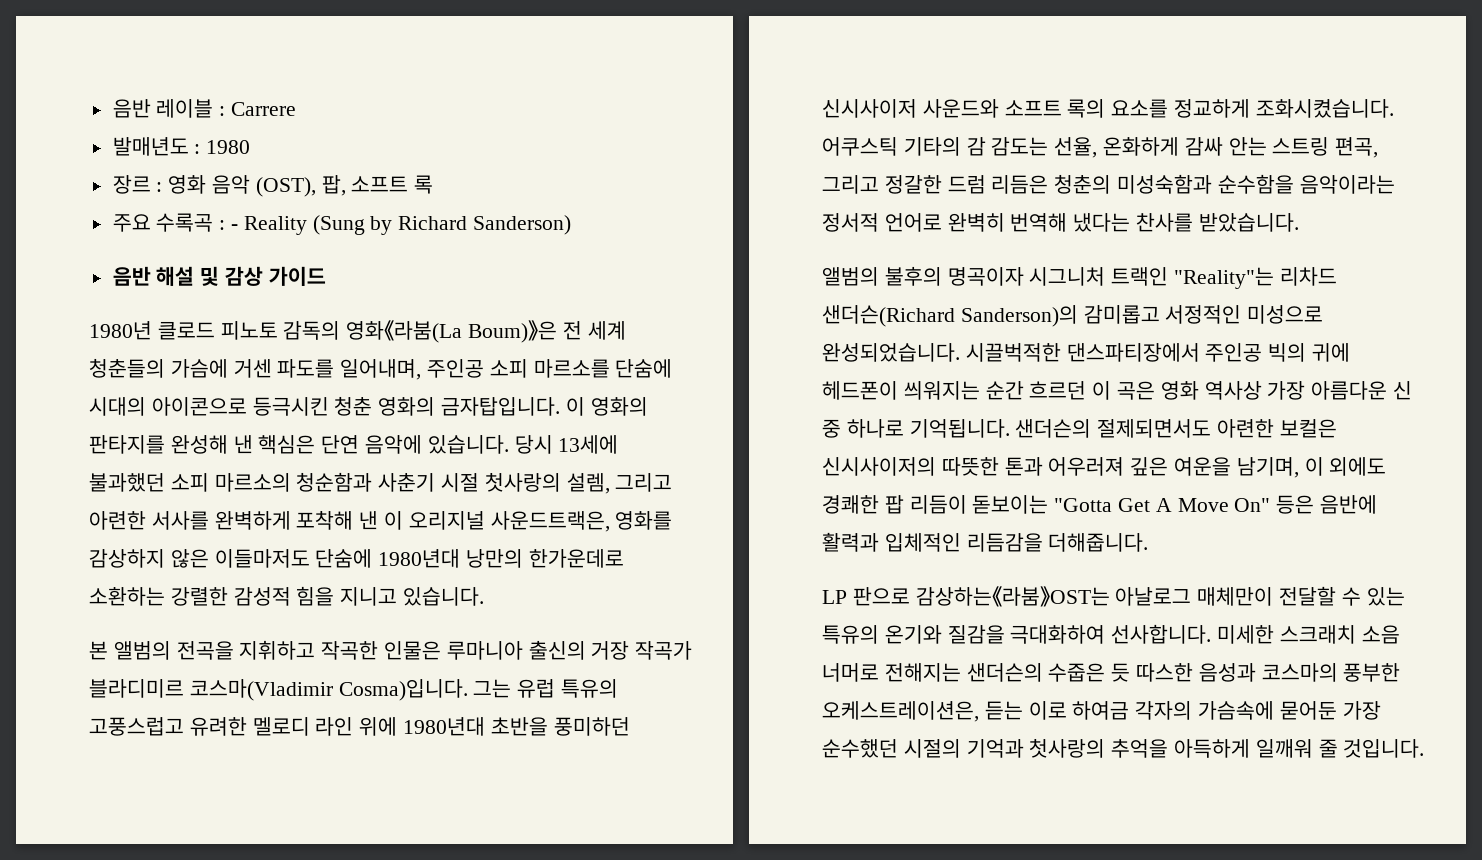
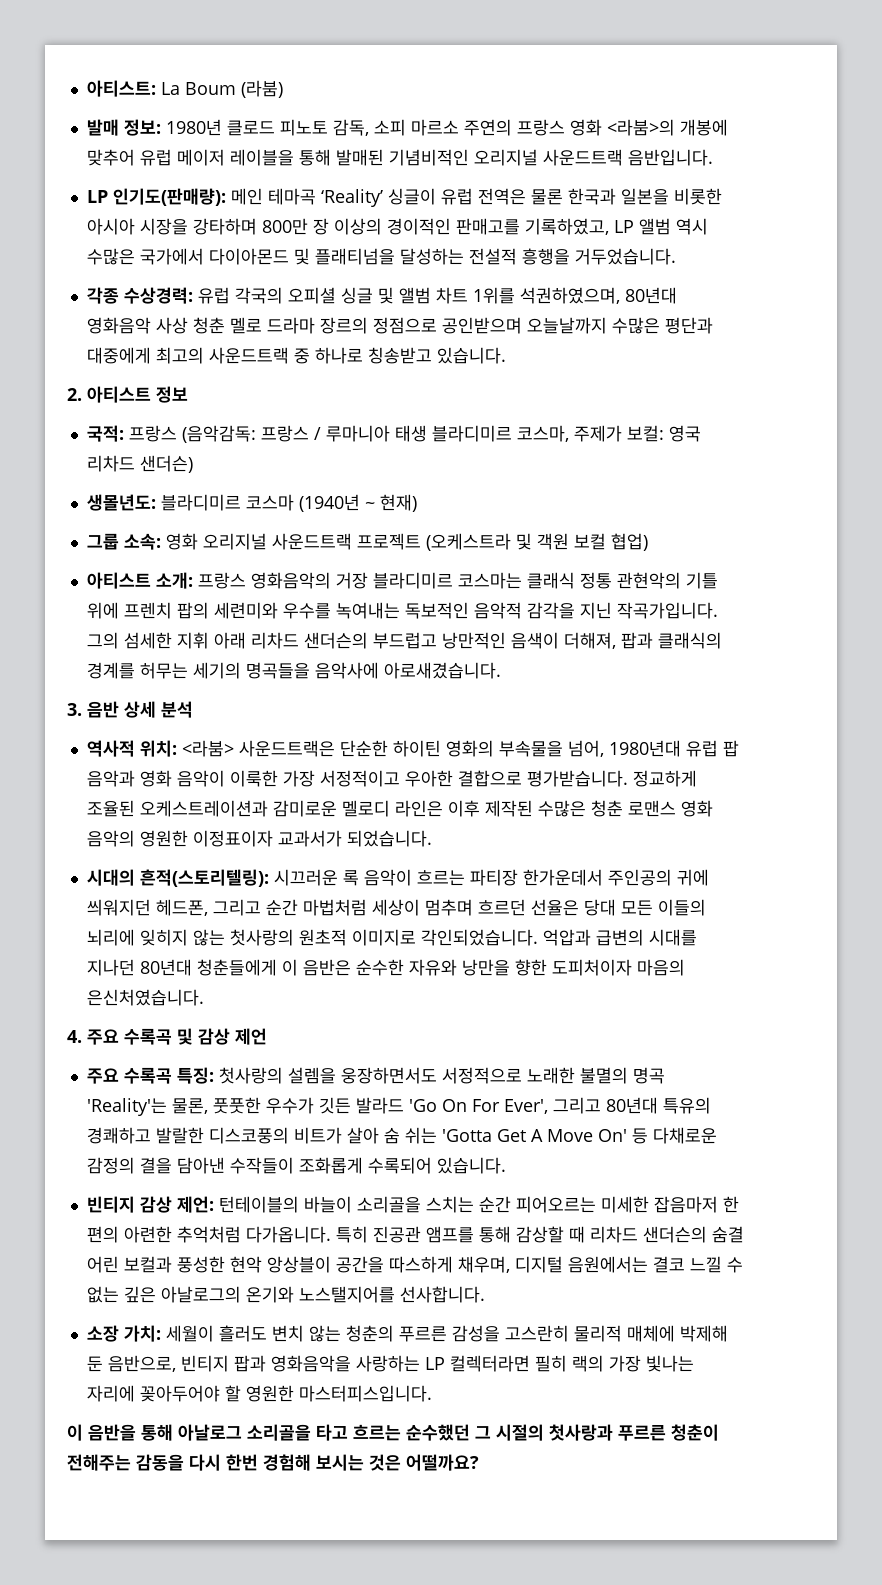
- 음반 레이블 : Carrere
- 발매년도 : 1980
- 장르 : 영화 음악 (OST), 팝, 소프트 록
- 주요 수록곡 : - Reality (Sung by Richard Sanderson)
- 음반 해설 및 감상 가이드
- 1980년 클로드 피노토 감독의 영화《라붐(La Boum)》은 전 세계 청춘들의 가슴에 거센 파도를 일어내며, 주인공 소피 마르소를 단숨에 시대의 아이콘으로 등극시킨 청춘 영화의 금자탑입니다. 이 영화의 판타지를 완성해 낸 핵심은 단연 음악에 있습니다. 당시 13세에 불과했던 소피 마르소의 청순함과 사춘기 시절 첫사랑의 설렘, 그리고 아련한 서사를 완벽하게 포착해 낸 이 오리지널 사운드트랙은, 영화를 감상하지 않은 이들마저도 단숨에 1980년대 낭만의 한가운데로 소환하는 강렬한 감성적 힘을 지니고 있습니다.
- 본 앨범의 전곡을 지휘하고 작곡한 인물은 루마니아 출신의 거장 작곡가 블라디미르 코스마(Vladimir Cosma)입니다. 그는 유럽 특유의 고풍스럽고 유려한 멜로디 라인 위에 1980년대 초반을 풍미하던 신시사이저 사운드와 소프트 록의 요소를 정교하게 조화시켰습니다. 어쿠스틱 기타의 감 감도는 선율, 온화하게 감싸 안는 스트링 편곡, 그리고 정갈한 드럼 리듬은 청춘의 미성숙함과 순수함을 음악이라는 정서적 언어로 완벽히 번역해 냈다는 찬사를 받았습니다.
- 앨범의 불후의 명곡이자 시그니처 트랙인 "Reality"는 리차드 샌더슨(Richard Sanderson)의 감미롭고 서정적인 미성으로 완성되었습니다. 시끌벅적한 댄스파티장에서 주인공 빅의 귀에 헤드폰이 씌워지는 순간 흐르던 이 곡은 영화 역사상 가장 아름다운 신 중 하나로 기억됩니다. 샌더슨의 절제되면서도 아련한 보컬은 신시사이저의 따뜻한 톤과 어우러져 깊은 여운을 남기며, 이 외에도 경쾌한 팝 리듬이 돋보이는 "Gotta Get A Move On" 등은 음반에 활력과 입체적인 리듬감을 더해줍니다.
- LP 판으로 감상하는《라붐》OST는 아날로그 매체만이 전달할 수 있는 특유의 온기와 질감을 극대화하여 선사합니다. 미세한 스크래치 소음 너머로 전해지는 샌더슨의 수줍은 듯 따스한 음성과 코스마의 풍부한 오케스트레이션은, 듣는 이로 하여금 각자의 가슴속에 묻어둔 가장 순수했던 시절의 기억과 첫사랑의 추억을 아득하게 일깨워 줄 것입니다.
+ 아티스트: La Boum (라붐)
+ 발매 정보: 1980년 클로드 피노토 감독, 소피 마르소 주연의 프랑스 영화 <라붐>의 개봉에 맞추어 유럽 메이저 레이블을 통해 발매된 기념비적인 오리지널 사운드트랙 음반입니다.
+ LP 인기도(판매량): 메인 테마곡 ‘Reality’ 싱글이 유럽 전역은 물론 한국과 일본을 비롯한 아시아 시장을 강타하며 800만 장 이상의 경이적인 판매고를 기록하였고, LP 앨범 역시 수많은 국가에서 다이아몬드 및 플래티넘을 달성하는 전설적 흥행을 거두었습니다.
+ 각종 수상경력: 유럽 각국의 오피셜 싱글 및 앨범 차트 1위를 석권하였으며, 80년대 영화음악 사상 청춘 멜로 드라마 장르의 정점으로 공인받으며 오늘날까지 수많은 평단과 대중에게 최고의 사운드트랙 중 하나로 칭송받고 있습니다.
+ 2. 아티스트 정보
+ 국적: 프랑스 (음악감독: 프랑스 / 루마니아 태생 블라디미르 코스마, 주제가 보컬: 영국 리차드 샌더슨)
+ 생몰년도: 블라디미르 코스마 (1940년 ~ 현재)
+ 그룹 소속: 영화 오리지널 사운드트랙 프로젝트 (오케스트라 및 객원 보컬 협업)
+ 아티스트 소개: 프랑스 영화음악의 거장 블라디미르 코스마는 클래식 정통 관현악의 기틀 위에 프렌치 팝의 세련미와 우수를 녹여내는 독보적인 음악적 감각을 지닌 작곡가입니다. 그의 섬세한 지휘 아래 리차드 샌더슨의 부드럽고 낭만적인 음색이 더해져, 팝과 클래식의 경계를 허무는 세기의 명곡들을 음악사에 아로새겼습니다.
+ 3. 음반 상세 분석
+ 역사적 위치: <라붐> 사운드트랙은 단순한 하이틴 영화의 부속물을 넘어, 1980년대 유럽 팝 음악과 영화 음악이 이룩한 가장 서정적이고 우아한 결합으로 평가받습니다. 정교하게 조율된 오케스트레이션과 감미로운 멜로디 라인은 이후 제작된 수많은 청춘 로맨스 영화 음악의 영원한 이정표이자 교과서가 되었습니다.
+ 시대의 흔적(스토리텔링): 시끄러운 록 음악이 흐르는 파티장 한가운데서 주인공의 귀에 씌워지던 헤드폰, 그리고 순간 마법처럼 세상이 멈추며 흐르던 선율은 당대 모든 이들의 뇌리에 잊히지 않는 첫사랑의 원초적 이미지로 각인되었습니다. 억압과 급변의 시대를 지나던 80년대 청춘들에게 이 음반은 순수한 자유와 낭만을 향한 도피처이자 마음의 은신처였습니다.
+ 4. 주요 수록곡 및 감상 제언
+ 주요 수록곡 특징: 첫사랑의 설렘을 웅장하면서도 서정적으로 노래한 불멸의 명곡 'Reality'는 물론, 풋풋한 우수가 깃든 발라드 'Go On For Ever', 그리고 80년대 특유의 경쾌하고 발랄한 디스코풍의 비트가 살아 숨 쉬는 'Gotta Get A Move On' 등 다채로운 감정의 결을 담아낸 수작들이 조화롭게 수록되어 있습니다.
+ 빈티지 감상 제언: 턴테이블의 바늘이 소리골을 스치는 순간 피어오르는 미세한 잡음마저 한 편의 아련한 추억처럼 다가옵니다. 특히 진공관 앰프를 통해 감상할 때 리차드 샌더슨의 숨결 어린 보컬과 풍성한 현악 앙상블이 공간을 따스하게 채우며, 디지털 음원에서는 결코 느낄 수 없는 깊은 아날로그의 온기와 노스탤지어를 선사합니다.
+ 소장 가치: 세월이 흘러도 변치 않는 청춘의 푸르른 감성을 고스란히 물리적 매체에 박제해 둔 음반으로, 빈티지 팝과 영화음악을 사랑하는 LP 컬렉터라면 필히 랙의 가장 빛나는 자리에 꽂아두어야 할 영원한 마스터피스입니다.
+ 이 음반을 통해 아날로그 소리골을 타고 흐르는 순수했던 그 시절의 첫사랑과 푸르른 청춘이 전해주는 감동을 다시 한번 경험해 보시는 것은 어떨까요?

